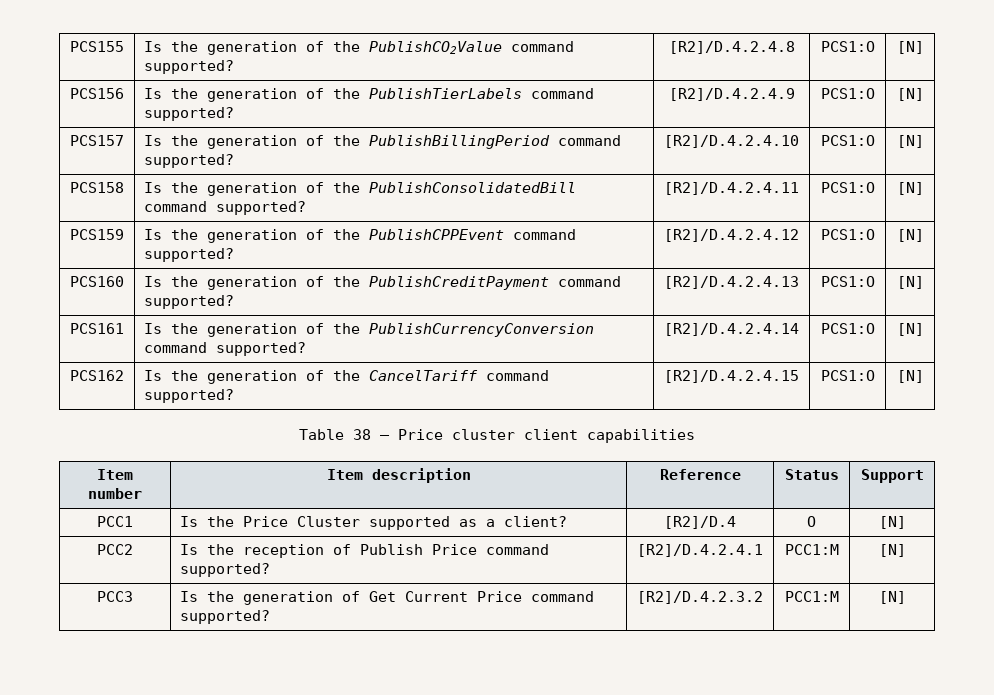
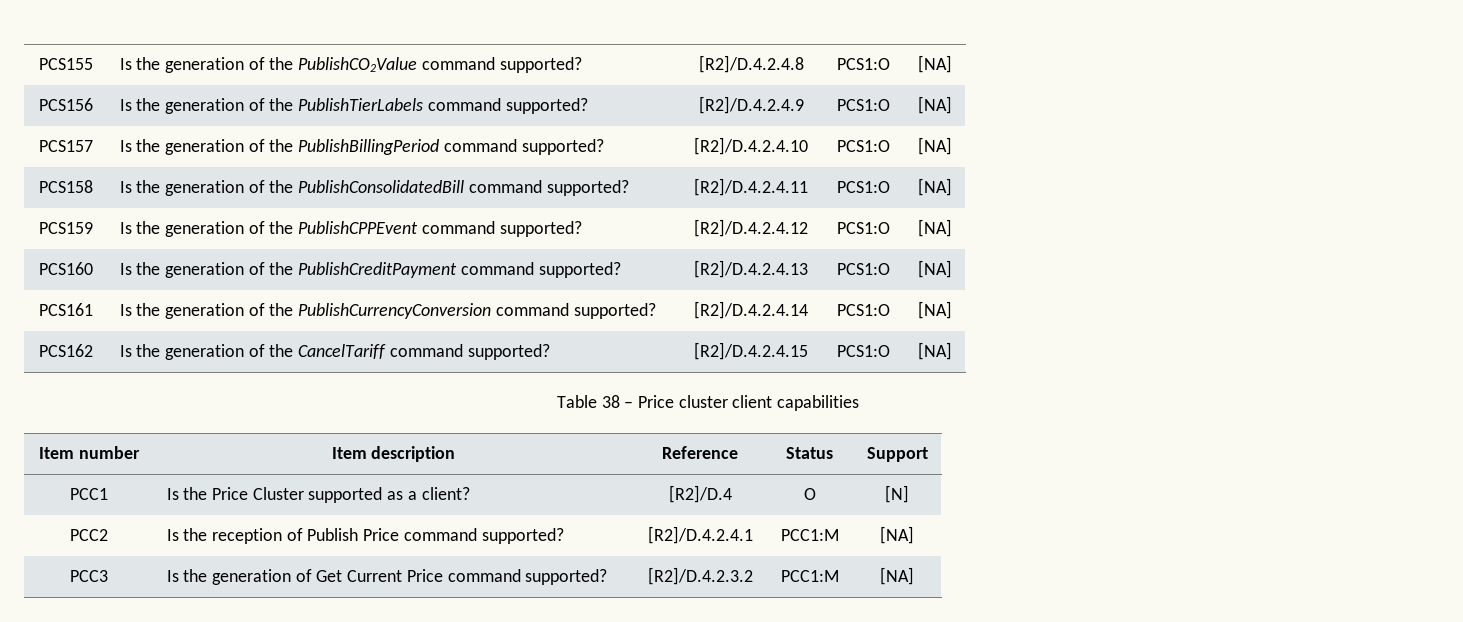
- PCS155 | Is the generation of the PublishCO2Value command supported? | [R2]/D.4.2.4.8 | PCS1:O | [N]
+ PCS155 | Is the generation of the PublishCO2Value command supported? | [R2]/D.4.2.4.8 | PCS1:O | [NA]
- PCS156 | Is the generation of the PublishTierLabels command supported? | [R2]/D.4.2.4.9 | PCS1:O | [N]
+ PCS156 | Is the generation of the PublishTierLabels command supported? | [R2]/D.4.2.4.9 | PCS1:O | [NA]
- PCS157 | Is the generation of the PublishBillingPeriod command supported? | [R2]/D.4.2.4.10 | PCS1:O | [N]
+ PCS157 | Is the generation of the PublishBillingPeriod command supported? | [R2]/D.4.2.4.10 | PCS1:O | [NA]
- PCS158 | Is the generation of the PublishConsolidatedBill command supported? | [R2]/D.4.2.4.11 | PCS1:O | [N]
+ PCS158 | Is the generation of the PublishConsolidatedBill command supported? | [R2]/D.4.2.4.11 | PCS1:O | [NA]
- PCS159 | Is the generation of the PublishCPPEvent command supported? | [R2]/D.4.2.4.12 | PCS1:O | [N]
+ PCS159 | Is the generation of the PublishCPPEvent command supported? | [R2]/D.4.2.4.12 | PCS1:O | [NA]
- PCS160 | Is the generation of the PublishCreditPayment command supported? | [R2]/D.4.2.4.13 | PCS1:O | [N]
+ PCS160 | Is the generation of the PublishCreditPayment command supported? | [R2]/D.4.2.4.13 | PCS1:O | [NA]
- PCS161 | Is the generation of the PublishCurrencyConversion command supported? | [R2]/D.4.2.4.14 | PCS1:O | [N]
+ PCS161 | Is the generation of the PublishCurrencyConversion command supported? | [R2]/D.4.2.4.14 | PCS1:O | [NA]
- PCS162 | Is the generation of the CancelTariff command supported? | [R2]/D.4.2.4.15 | PCS1:O | [N]
+ PCS162 | Is the generation of the CancelTariff command supported? | [R2]/D.4.2.4.15 | PCS1:O | [NA]
- PCC2 | Is the reception of Publish Price command supported? | [R2]/D.4.2.4.1 | PCC1:M | [N]
+ PCC2 | Is the reception of Publish Price command supported? | [R2]/D.4.2.4.1 | PCC1:M | [NA]
- PCC3 | Is the generation of Get Current Price command supported? | [R2]/D.4.2.3.2 | PCC1:M | [N]
+ PCC3 | Is the generation of Get Current Price command supported? | [R2]/D.4.2.3.2 | PCC1:M | [NA]

